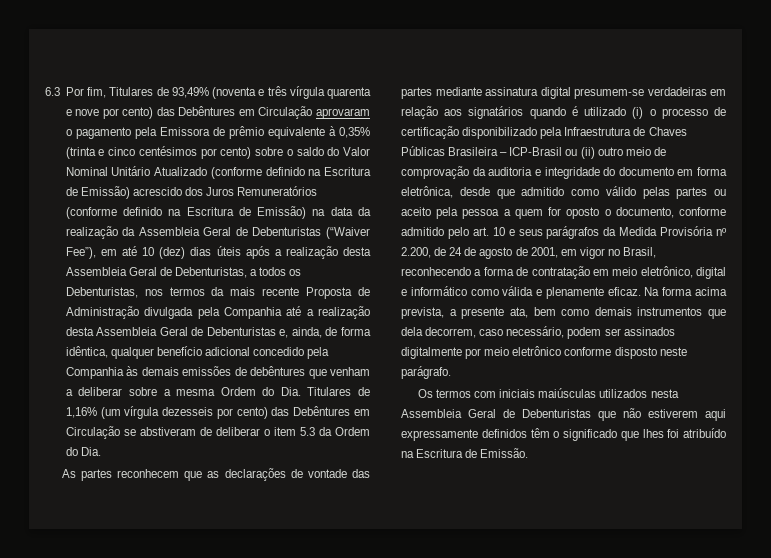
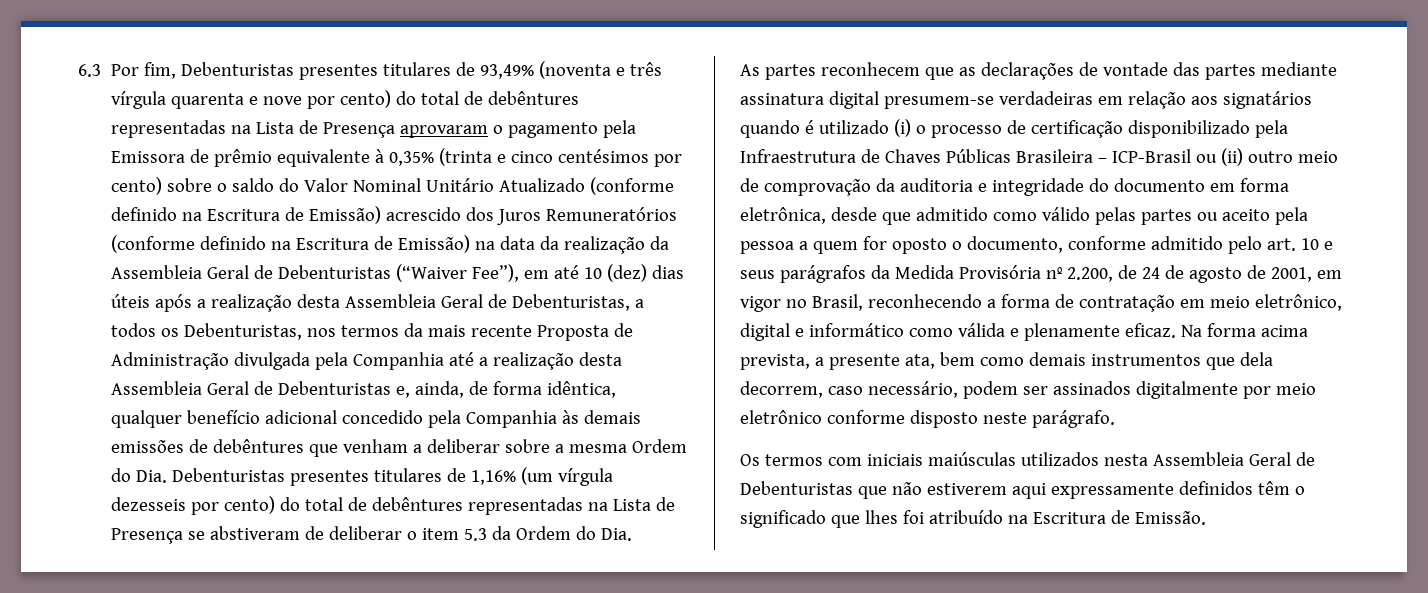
- 6.3 Por fim, Titulares de 93,49% (noventa e três vírgula quarenta e nove por cento) das Debêntures em Circulação aprovaram o pagamento pela Emissora de prêmio equivalente à 0,35% (trinta e cinco centésimos por cento) sobre o saldo do Valor Nominal Unitário Atualizado (conforme definido na Escritura de Emissão) acrescido dos Juros Remuneratórios (conforme definido na Escritura de Emissão) na data da realização da Assembleia Geral de Debenturistas (“Waiver Fee”), em até 10 (dez) dias úteis após a realização desta Assembleia Geral de Debenturistas, a todos os Debenturistas, nos termos da mais recente Proposta de Administração divulgada pela Companhia até a realização desta Assembleia Geral de Debenturistas e, ainda, de forma idêntica, qualquer benefício adicional concedido pela Companhia às demais emissões de debêntures que venham a deliberar sobre a mesma Ordem do Dia. Titulares de 1,16% (um vírgula dezesseis por cento) das Debêntures em Circulação se abstiveram de deliberar o item 5.3 da Ordem do Dia.
+ 6.3 Por fim, Debenturistas presentes titulares de 93,49% (noventa e três vírgula quarenta e nove por cento) do total de debêntures representadas na Lista de Presença aprovaram o pagamento pela Emissora de prêmio equivalente à 0,35% (trinta e cinco centésimos por cento) sobre o saldo do Valor Nominal Unitário Atualizado (conforme definido na Escritura de Emissão) acrescido dos Juros Remuneratórios (conforme definido na Escritura de Emissão) na data da realização da Assembleia Geral de Debenturistas (“Waiver Fee”), em até 10 (dez) dias úteis após a realização desta Assembleia Geral de Debenturistas, a todos os Debenturistas, nos termos da mais recente Proposta de Administração divulgada pela Companhia até a realização desta Assembleia Geral de Debenturistas e, ainda, de forma idêntica, qualquer benefício adicional concedido pela Companhia às demais emissões de debêntures que venham a deliberar sobre a mesma Ordem do Dia. Debenturistas presentes titulares de 1,16% (um vírgula dezesseis por cento) do total de debêntures representadas na Lista de Presença se abstiveram de deliberar o item 5.3 da Ordem do Dia.

